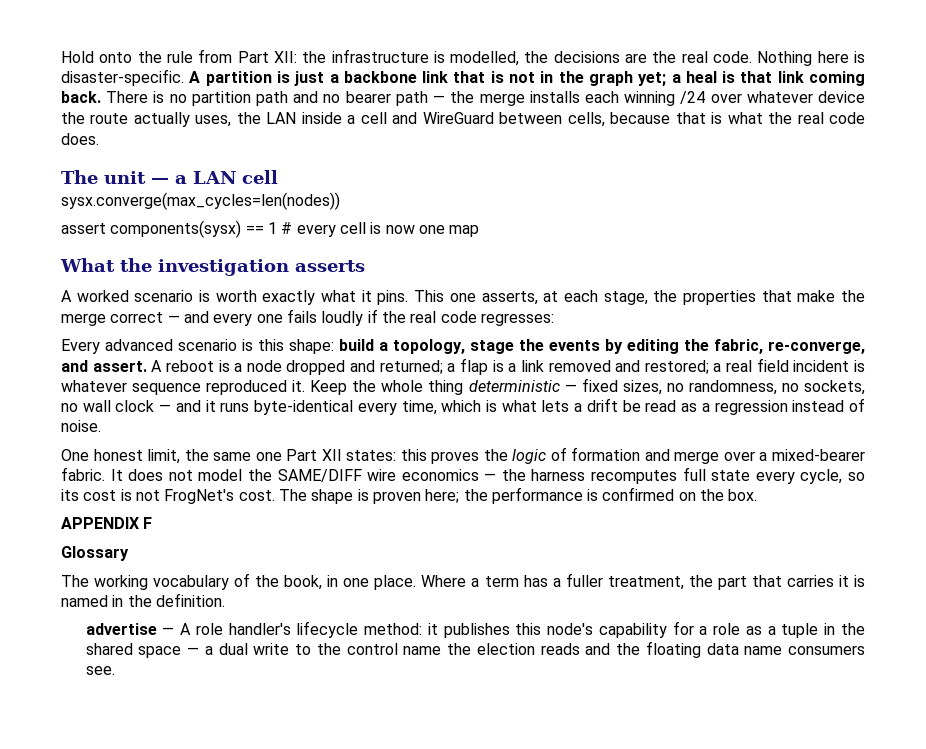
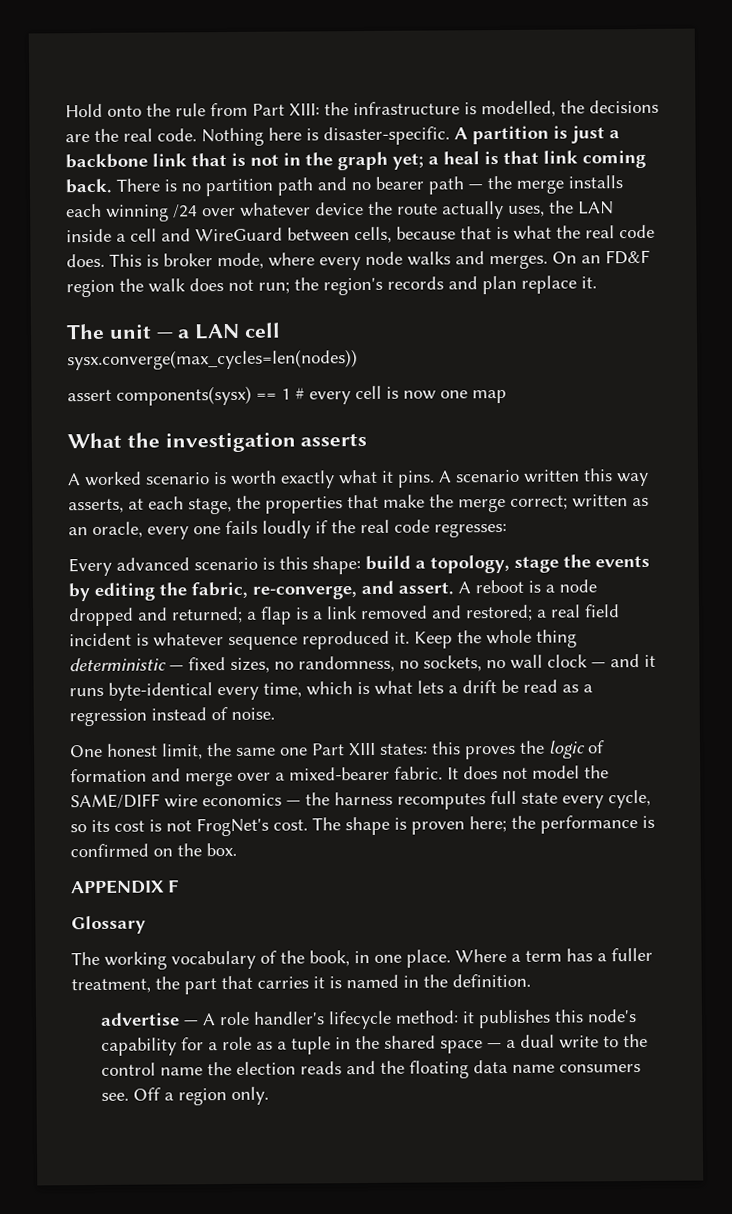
- Hold onto the rule from Part XII: the infrastructure is modelled, the decisions are the real code.
+ Hold onto the rule from Part XIII: the infrastructure is modelled, the decisions are the real code.
+ This is broker mode, where every node walks and merges. On an FD&F region the walk does not run; the region's records and plan replace it.
- This one asserts, at each stage, the properties that make the merge correct — and every one fails loudly if the real code regresses:
+ A scenario written this way asserts, at each stage, the properties that make the merge correct; written as an oracle, every one fails loudly if the real code regresses:
- One honest limit, the same one Part XII states: this proves the logic of formation and merge over a mixed-bearer fabric.
+ One honest limit, the same one Part XIII states: this proves the logic of formation and merge over a mixed-bearer fabric.
+ Off a region only.

